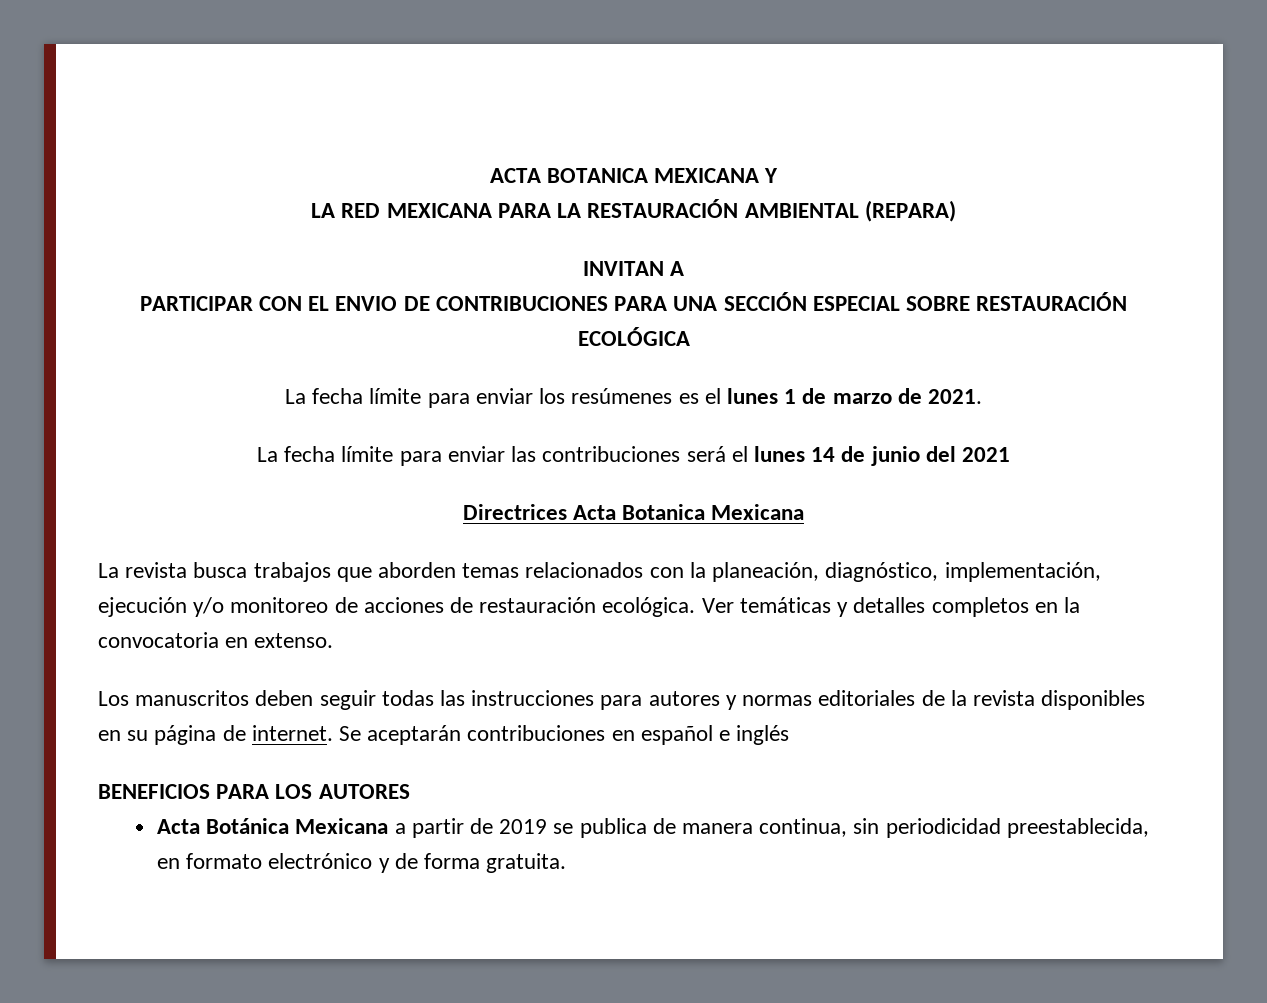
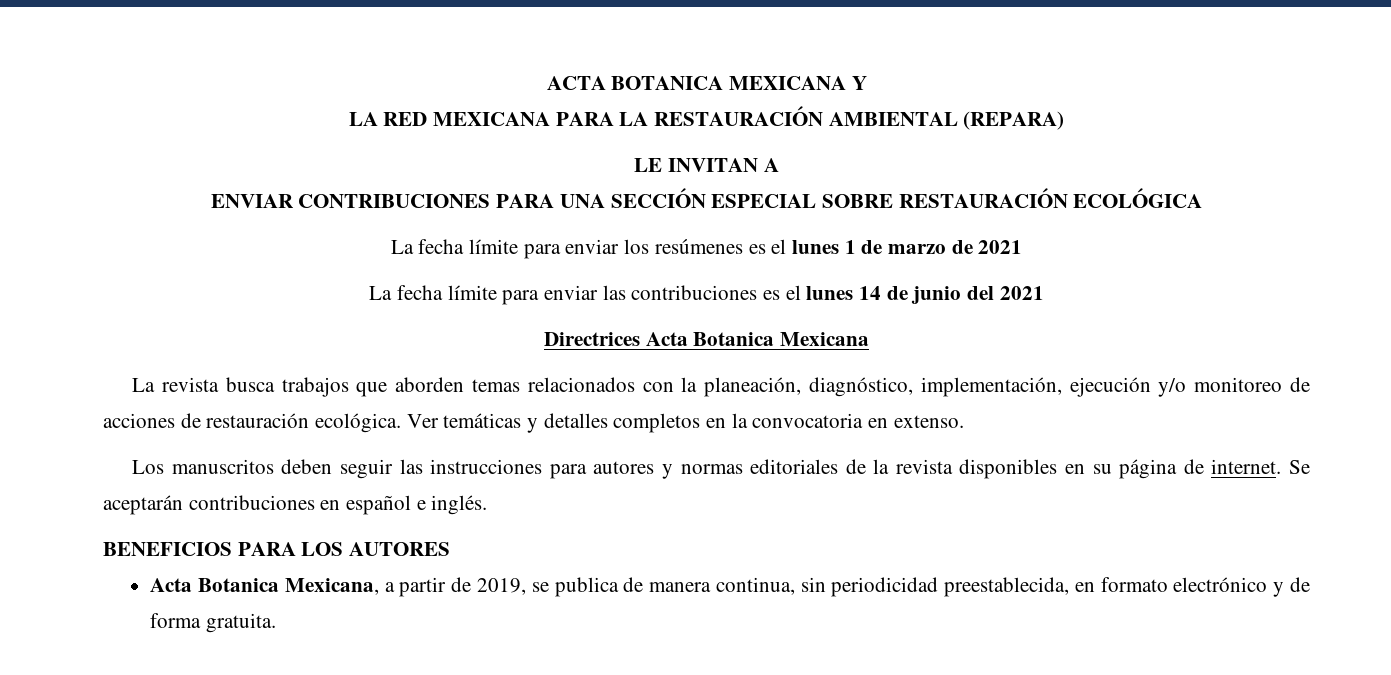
- INVITAN A
+ LE INVITAN A
- PARTICIPAR CON EL ENVIO DE CONTRIBUCIONES PARA UNA SECCIÓN ESPECIAL SOBRE RESTAURACIÓN ECOLÓGICA
+ ENVIAR CONTRIBUCIONES PARA UNA SECCIÓN ESPECIAL SOBRE RESTAURACIÓN ECOLÓGICA
- La fecha límite para enviar los resúmenes es el lunes 1 de marzo de 2021.
+ La fecha límite para enviar los resúmenes es el lunes 1 de marzo de 2021
- La fecha límite para enviar las contribuciones será el lunes 14 de junio del 2021
+ La fecha límite para enviar las contribuciones es el lunes 14 de junio del 2021
- Los manuscritos deben seguir todas las instrucciones para autores y normas editoriales de la revista disponibles en su página de internet.
+ Los manuscritos deben seguir las instrucciones para autores y normas editoriales de la revista disponibles en su página de internet.
- Se aceptarán contribuciones en español e inglés
+ Se aceptarán contribuciones en español e inglés.
- Acta Botánica Mexicana a partir de 2019 se publica de manera continua, sin periodicidad preestablecida, en formato electrónico y de forma gratuita.
+ Acta Botanica Mexicana, a partir de 2019, se publica de manera continua, sin periodicidad preestablecida, en formato electrónico y de forma gratuita.

